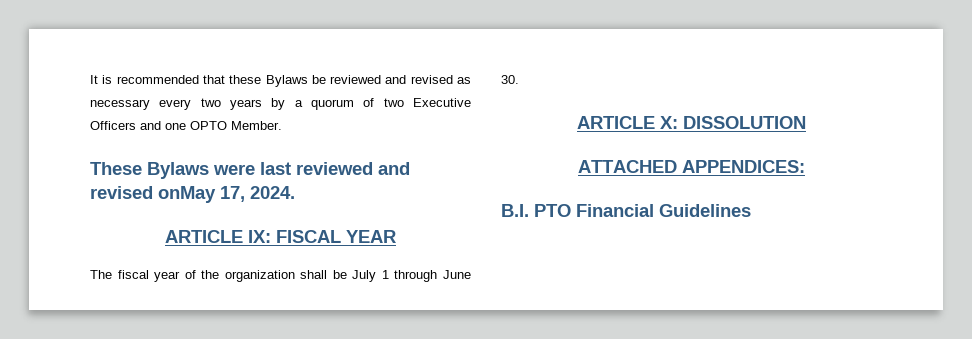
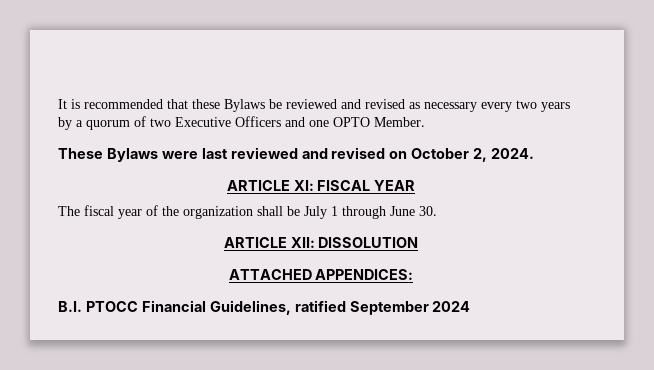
- These Bylaws were last reviewed and revised onMay 17, 2024.
+ These Bylaws were last reviewed and revised on October 2, 2024.
- ARTICLE IX: FISCAL YEAR
+ ARTICLE XI: FISCAL YEAR
- ARTICLE X: DISSOLUTION
+ ARTICLE XII: DISSOLUTION
- B.I. PTO Financial Guidelines
+ B.I. PTOCC Financial Guidelines, ratified September 2024

